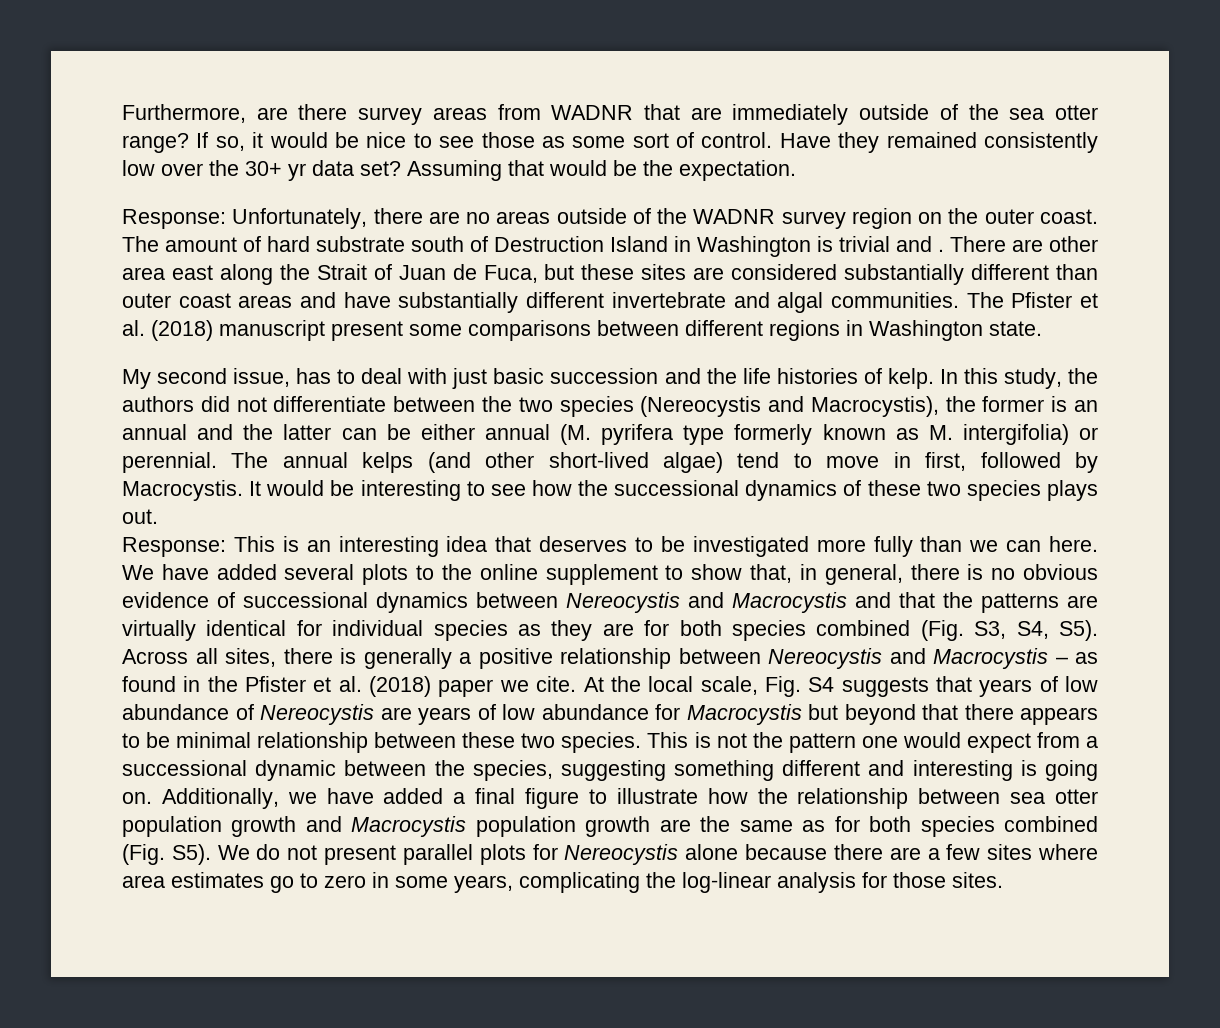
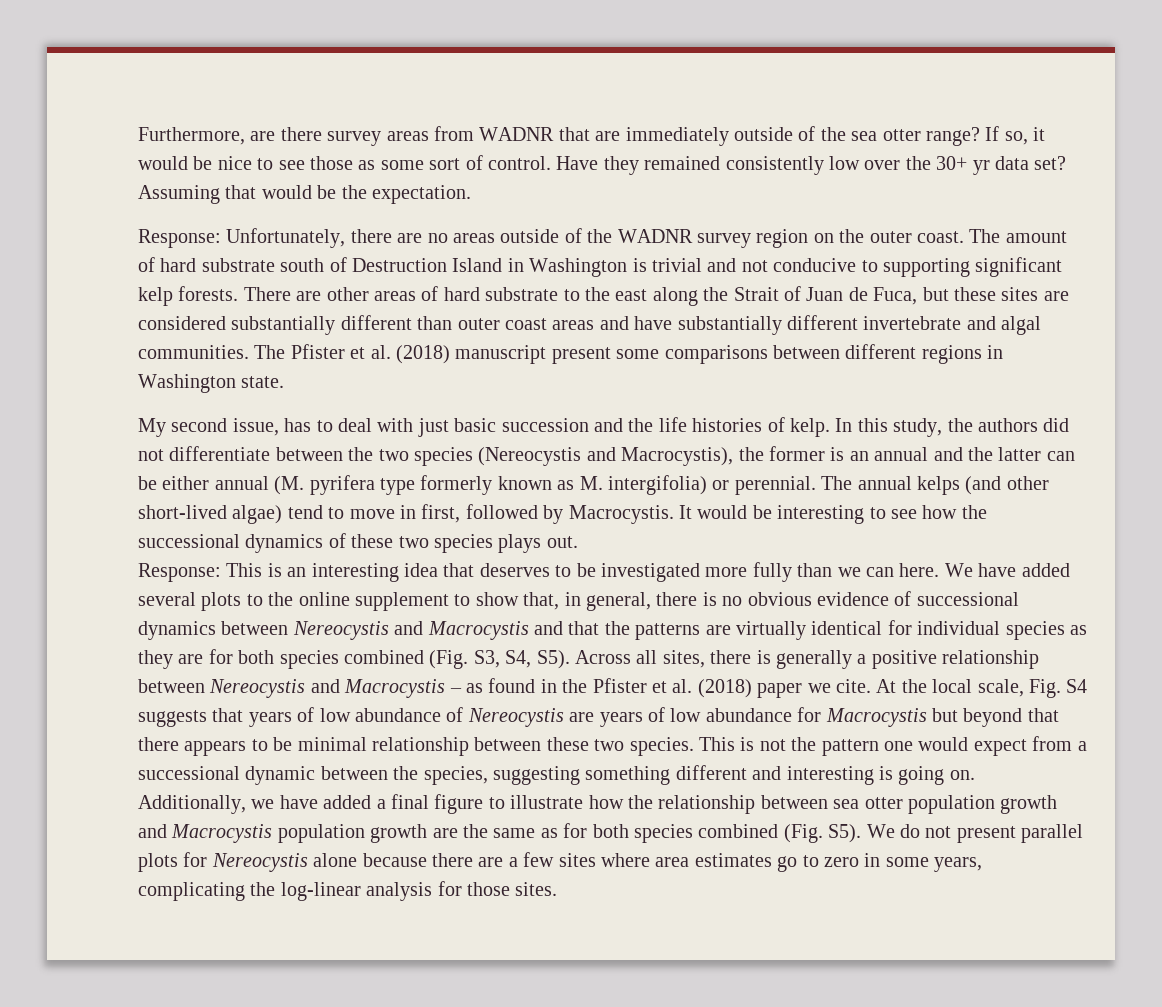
- The amount of hard substrate south of Destruction Island in Washington is trivial and . There are other area east along the Strait of Juan de Fuca, but these sites are considered substantially different than outer coast areas and have substantially different invertebrate and algal communities.
+ The amount of hard substrate south of Destruction Island in Washington is trivial and not conducive to supporting significant kelp forests. There are other areas of hard substrate to the east along the Strait of Juan de Fuca, but these sites are considered substantially different than outer coast areas and have substantially different invertebrate and algal communities.

